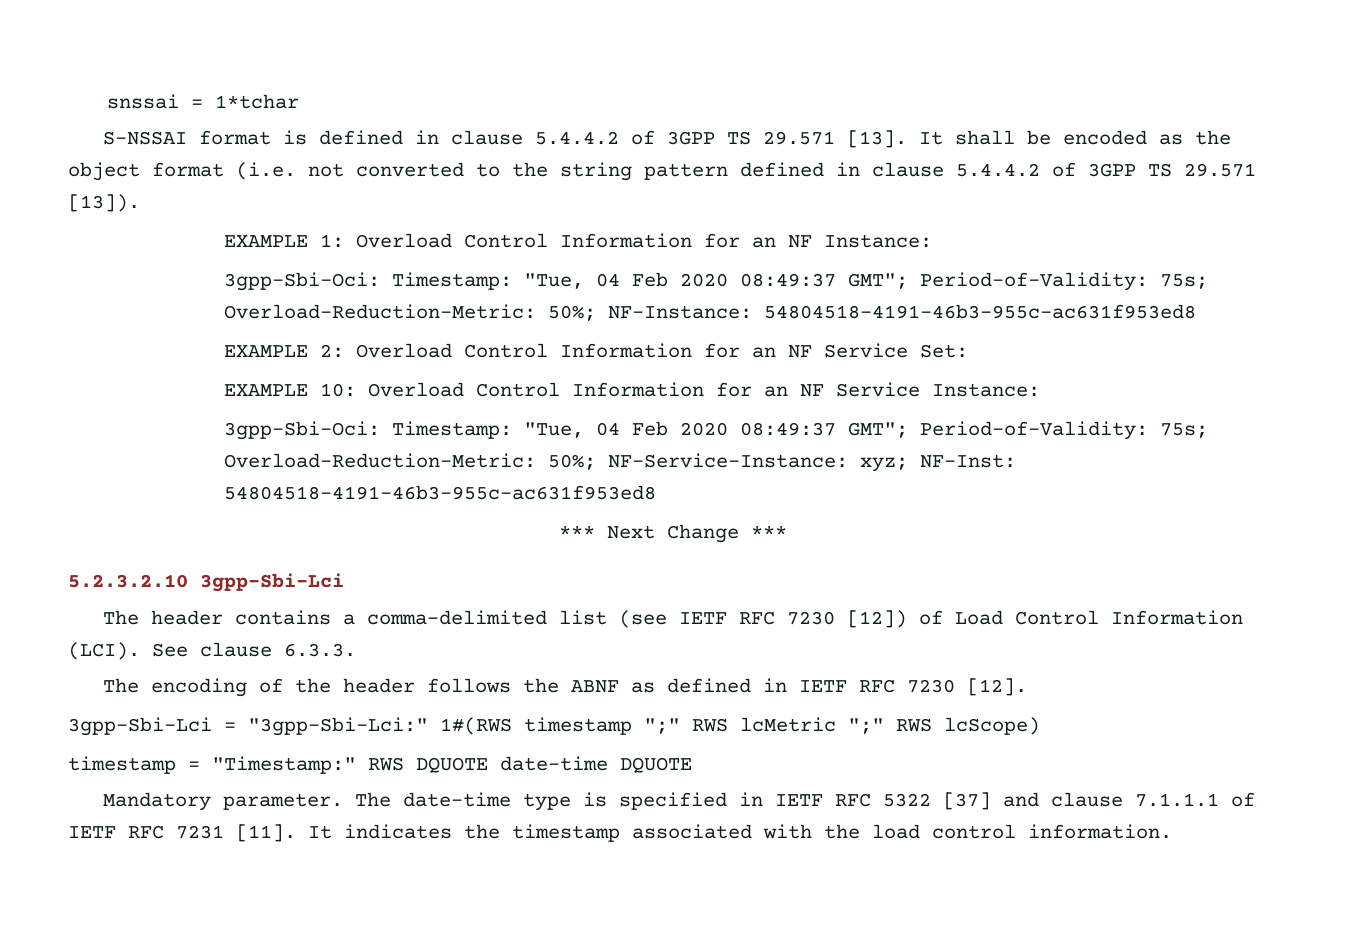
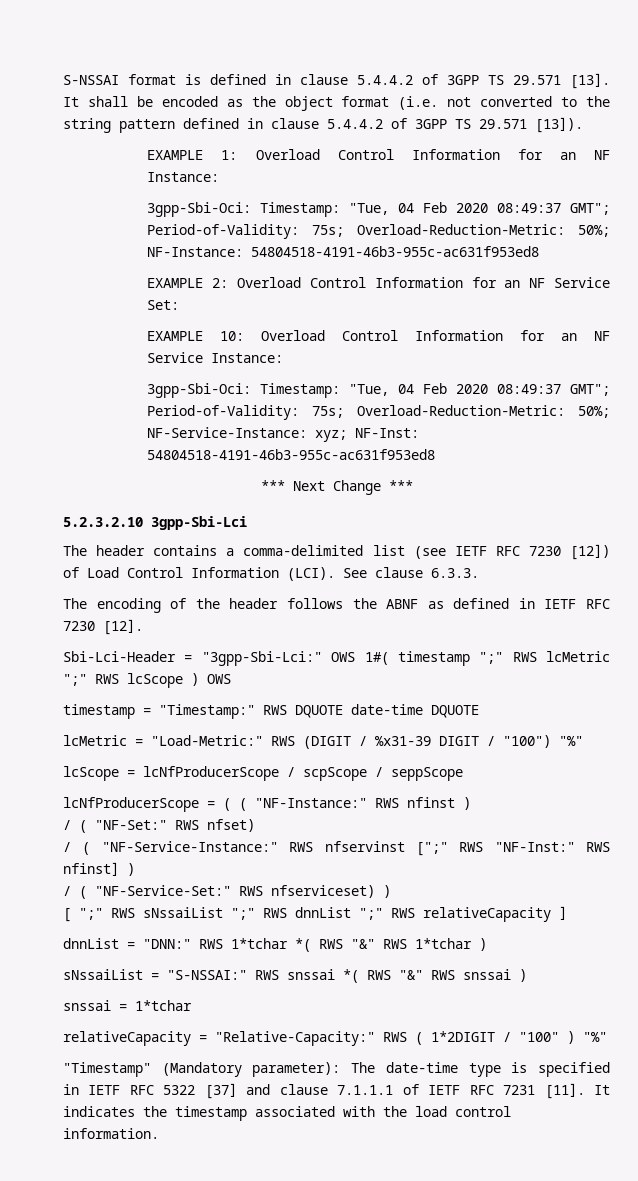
- snssai = 1*tchar
- 3gpp-Sbi-Lci = "3gpp-Sbi-Lci:" 1#(RWS timestamp ";" RWS lcMetric ";" RWS lcScope)
+ Sbi-Lci-Header = "3gpp-Sbi-Lci:" OWS 1#( timestamp ";" RWS lcMetric ";" RWS lcScope ) OWS
- Mandatory parameter. The date-time type is specified in IETF RFC 5322 [37] and clause 7.1.1.1 of IETF RFC 7231 [11].
+ lcMetric = "Load-Metric:" RWS (DIGIT / %x31-39 DIGIT / "100") "%"
+ lcScope = lcNfProducerScope / scpScope / seppScope
+ lcNfProducerScope = ( ( "NF-Instance:" RWS nfinst )
+ / ( "NF-Set:" RWS nfset)
+ / ( "NF-Service-Instance:" RWS nfservinst [";" RWS "NF-Inst:" RWS nfinst] )
+ / ( "NF-Service-Set:" RWS nfserviceset) )
+ [ ";" RWS sNssaiList ";" RWS dnnList ";" RWS relativeCapacity ]
+ dnnList = "DNN:" RWS 1*tchar *( RWS "&" RWS 1*tchar )
+ sNssaiList = "S-NSSAI:" RWS snssai *( RWS "&" RWS snssai )
+ snssai = 1*tchar
+ relativeCapacity = "Relative-Capacity:" RWS ( 1*2DIGIT / "100" ) "%"
+ "Timestamp" (Mandatory parameter): The date-time type is specified in IETF RFC 5322 [37] and clause 7.1.1.1 of IETF RFC 7231 [11].

